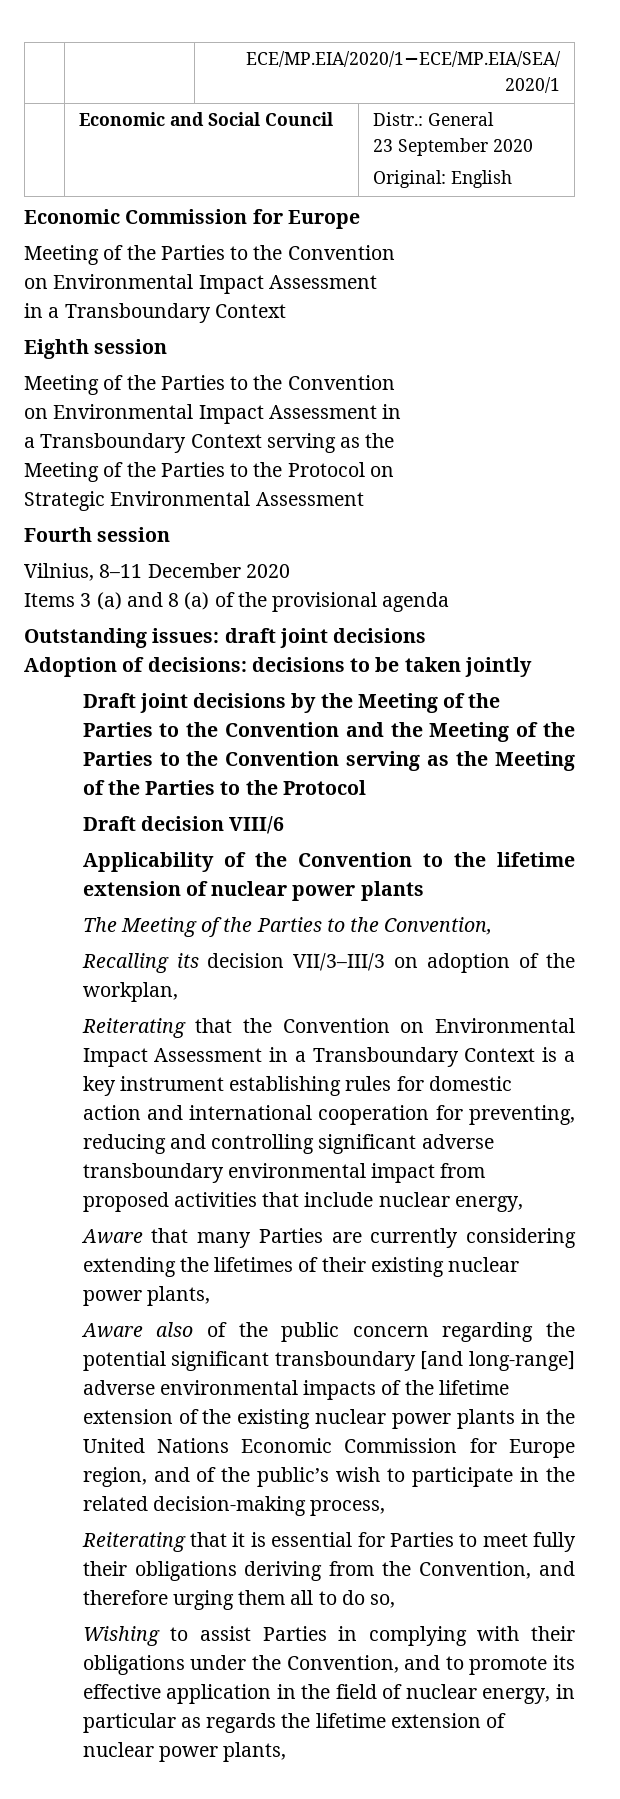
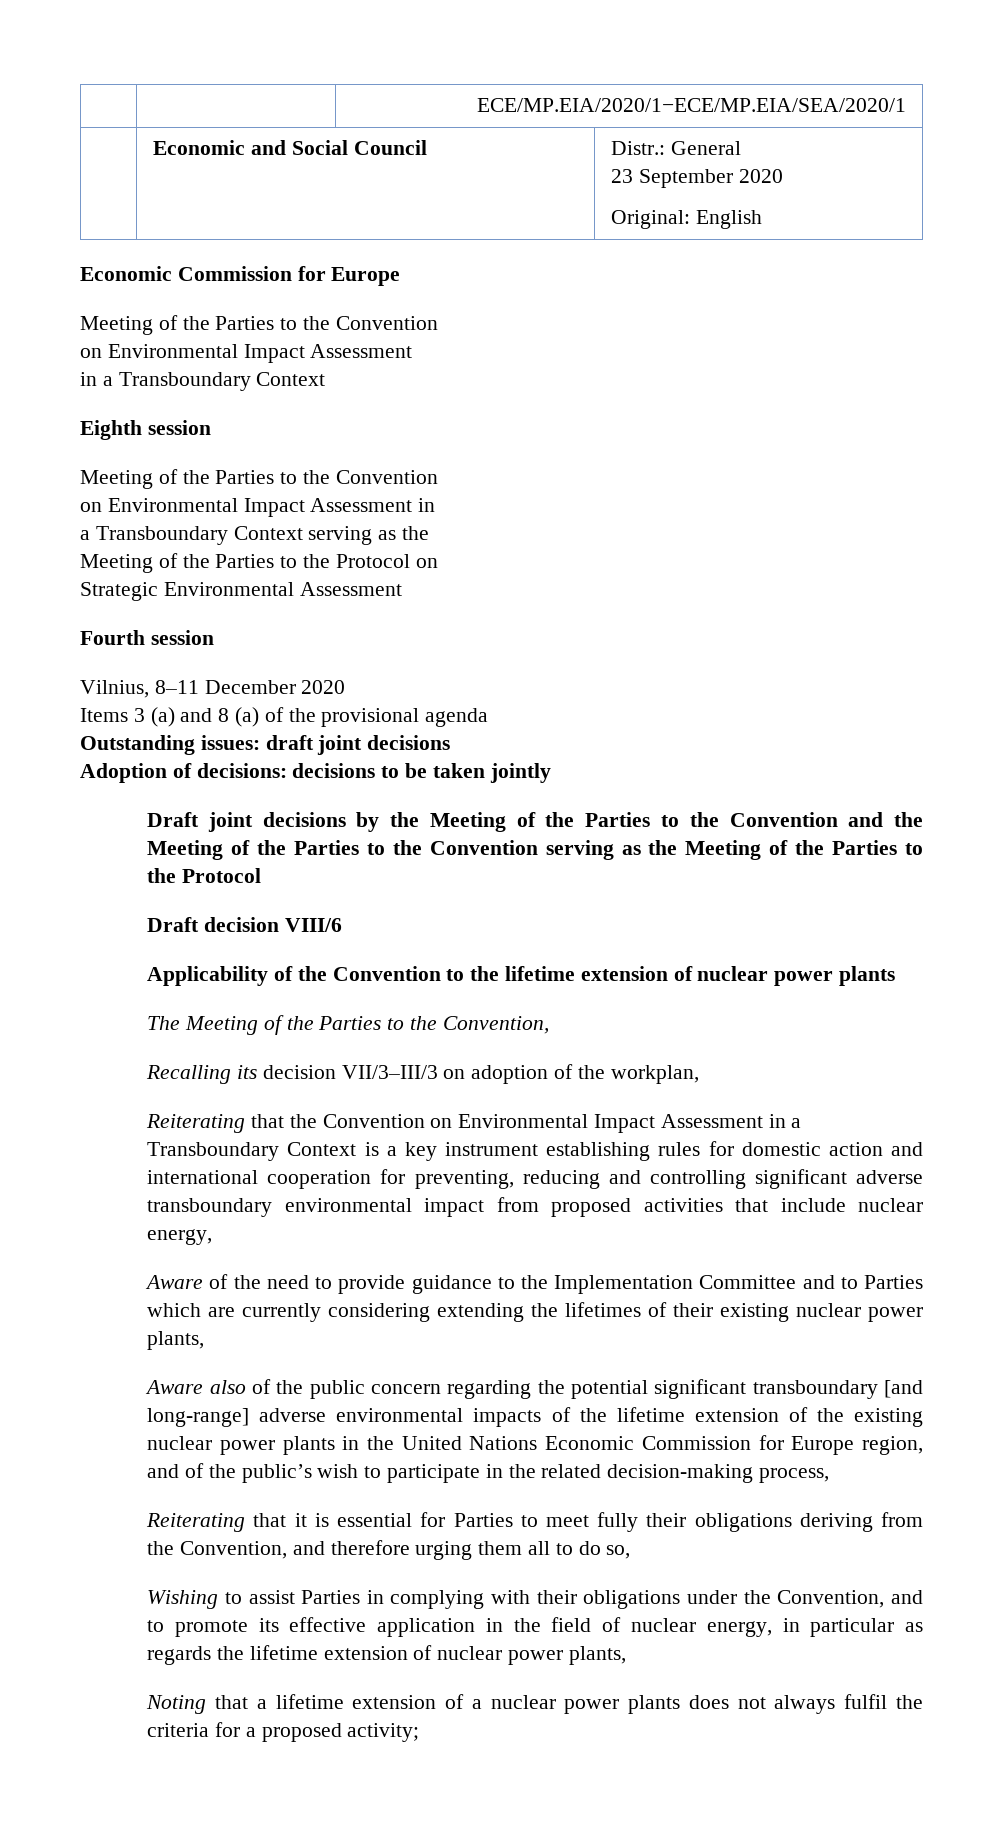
- Aware that many Parties are currently considering extending the lifetimes of their existing nuclear power plants,
+ Aware of the need to provide guidance to the Implementation Committee and to Parties which are currently considering extending the lifetimes of their existing nuclear power plants,
+ Noting that a lifetime extension of a nuclear power plants does not always fulfil the criteria for a proposed activity;

